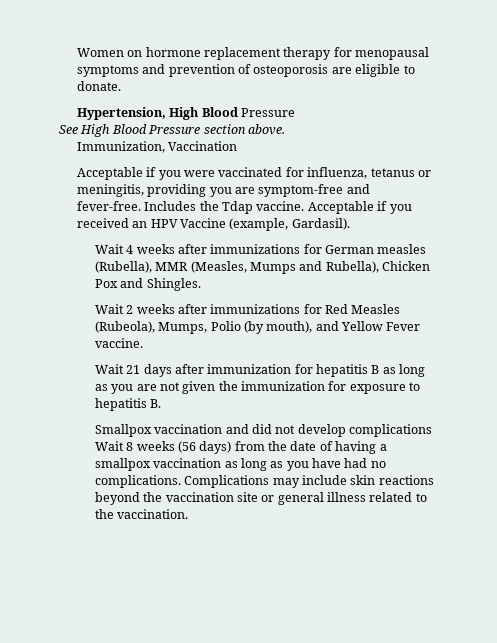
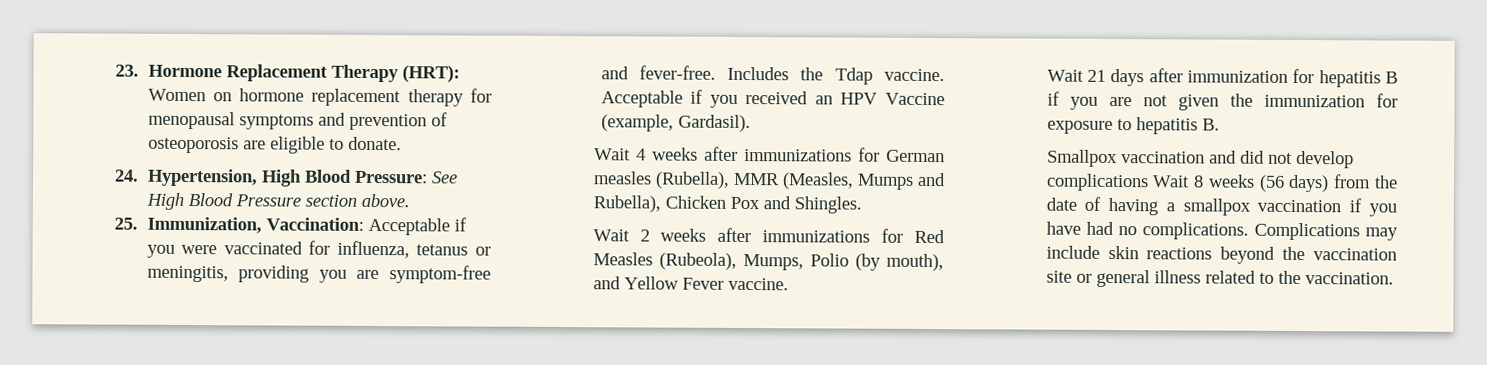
- Women on hormone replacement therapy for menopausal symptoms and prevention of osteoporosis are eligible to donate.
+ 23. Hormone Replacement Therapy (HRT): Women on hormone replacement therapy for menopausal symptoms and prevention of osteoporosis are eligible to donate.
- Hypertension, High Blood Pressure
- See High Blood Pressure section above.
+ 24. Hypertension, High Blood Pressure: See High Blood Pressure section above.
- Immunization, Vaccination
- Acceptable if you were vaccinated for influenza, tetanus or meningitis, providing you are symptom-free and fever-free.
+ 25. Immunization, Vaccination: Acceptable if you were vaccinated for influenza, tetanus or meningitis, providing you are symptom-free and fever-free.
- Wait 21 days after immunization for hepatitis B as long as you are not given the immunization for exposure to hepatitis B.
+ Wait 21 days after immunization for hepatitis B if you are not given the immunization for exposure to hepatitis B.
- Smallpox vaccination and did not develop complications Wait 8 weeks (56 days) from the date of having a smallpox vaccination as long as you have had no complications.
+ Smallpox vaccination and did not develop complications Wait 8 weeks (56 days) from the date of having a smallpox vaccination if you have had no complications.

